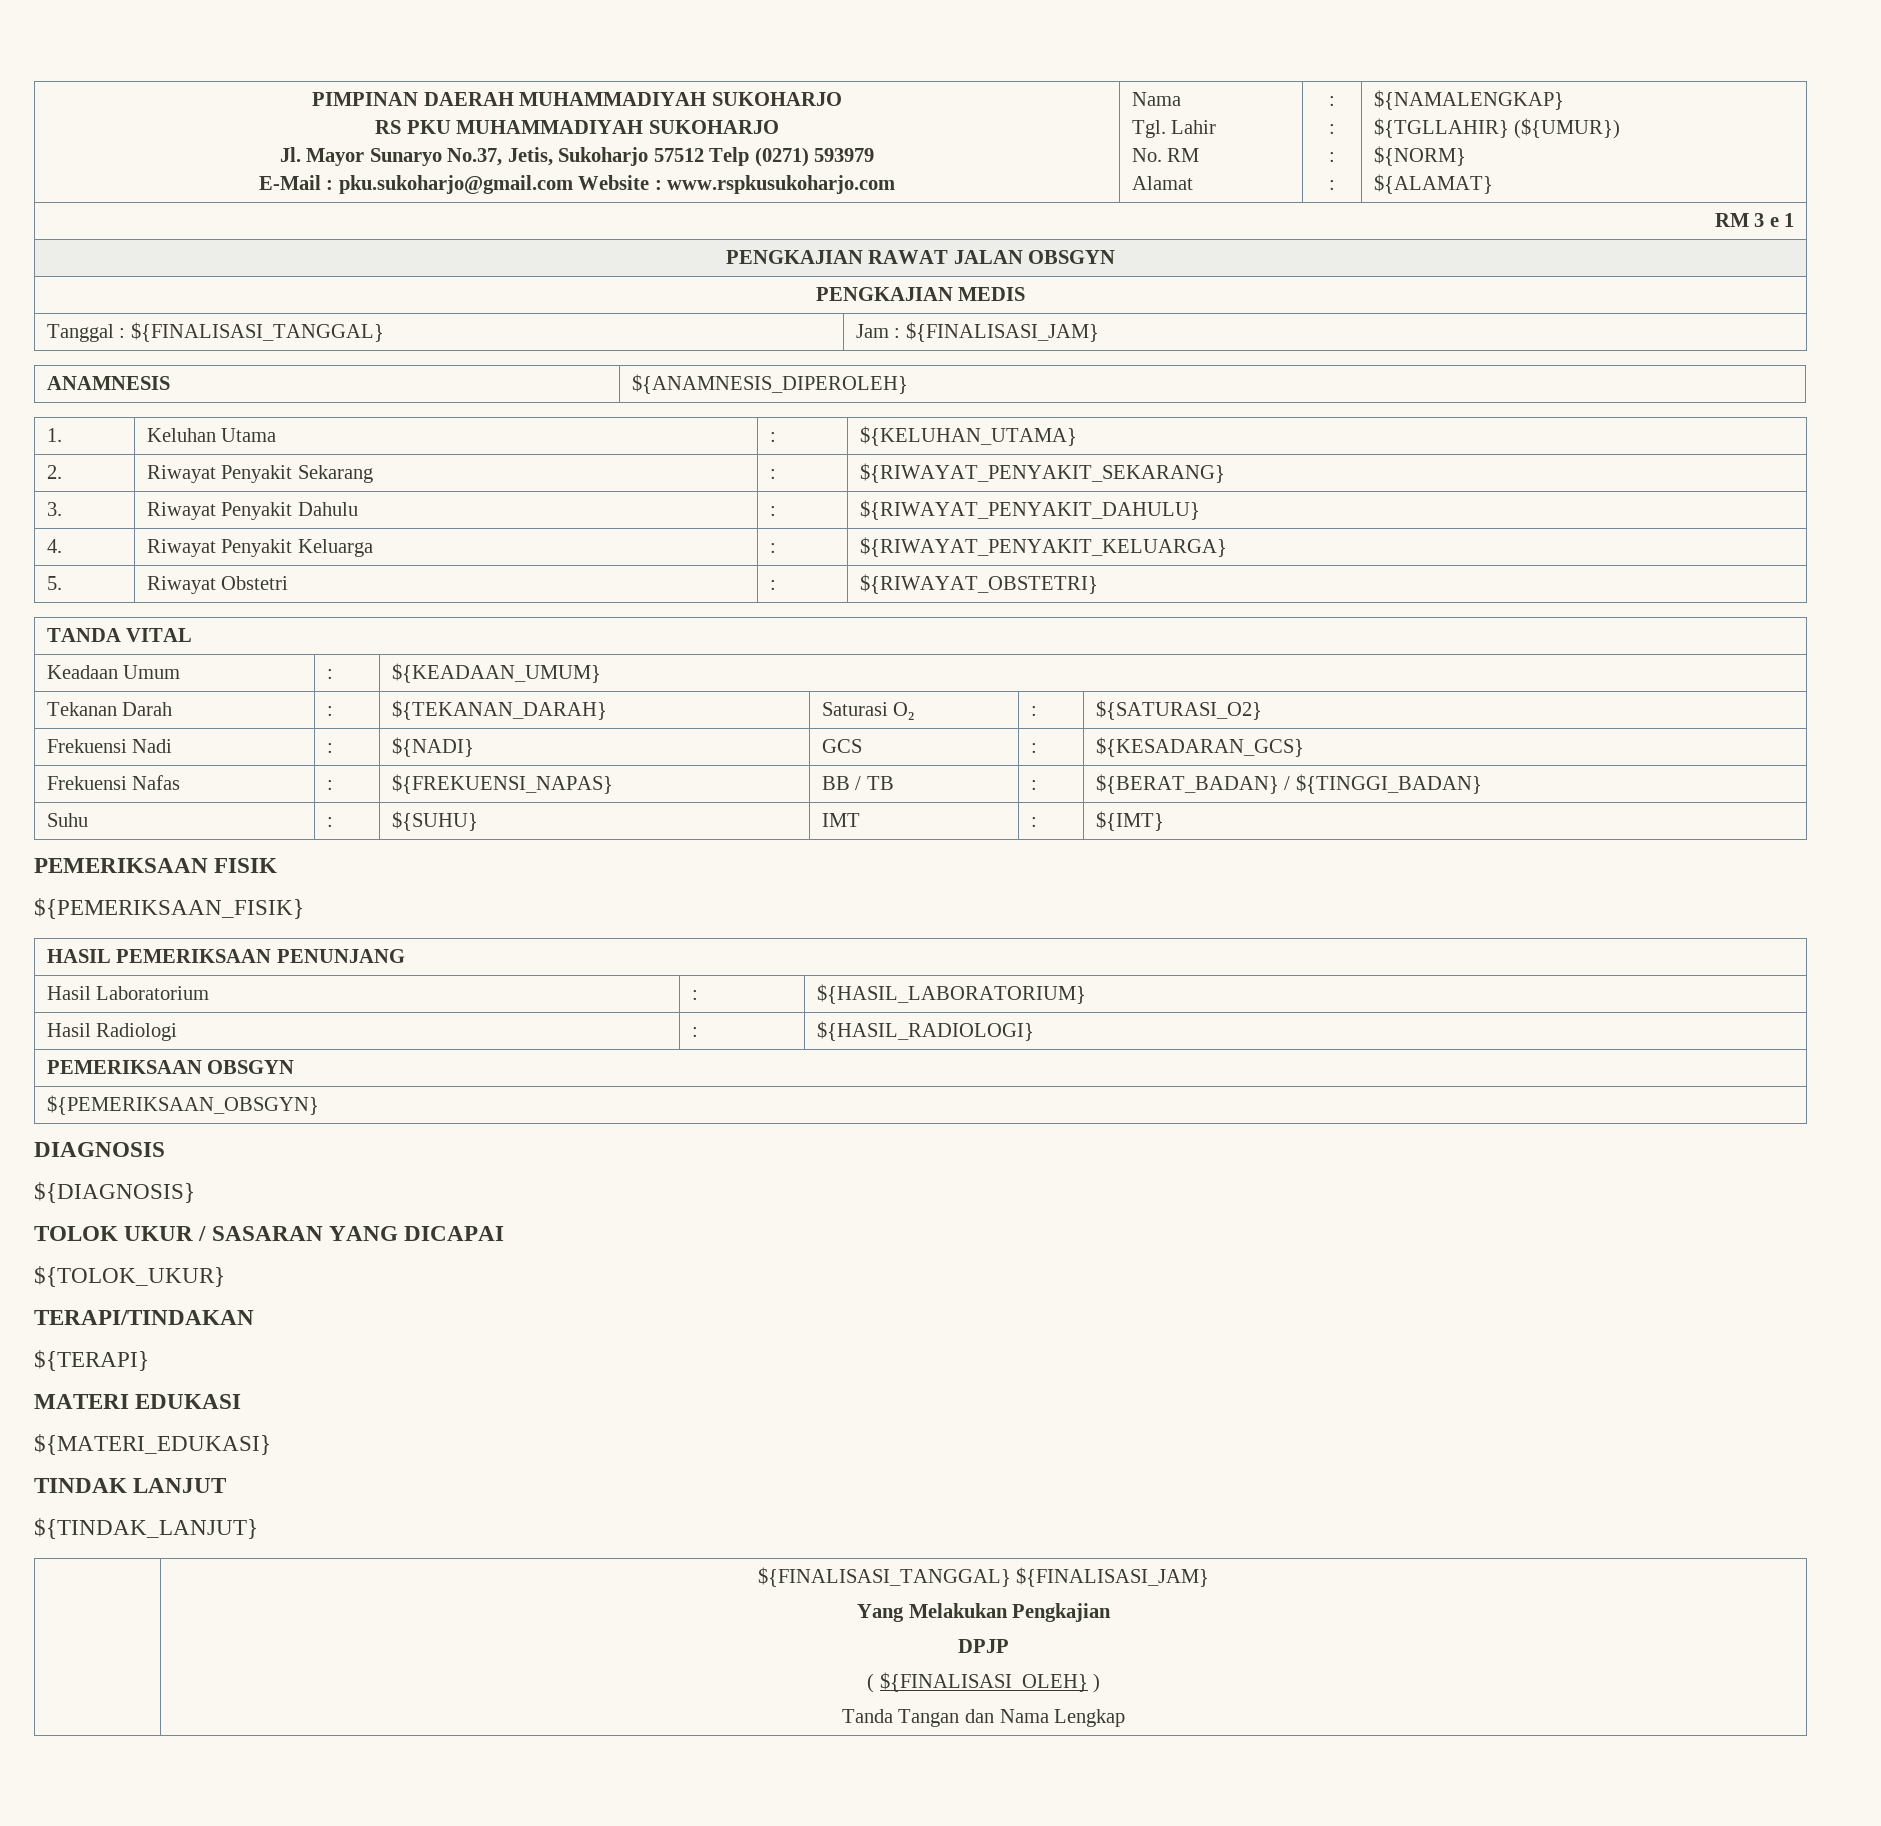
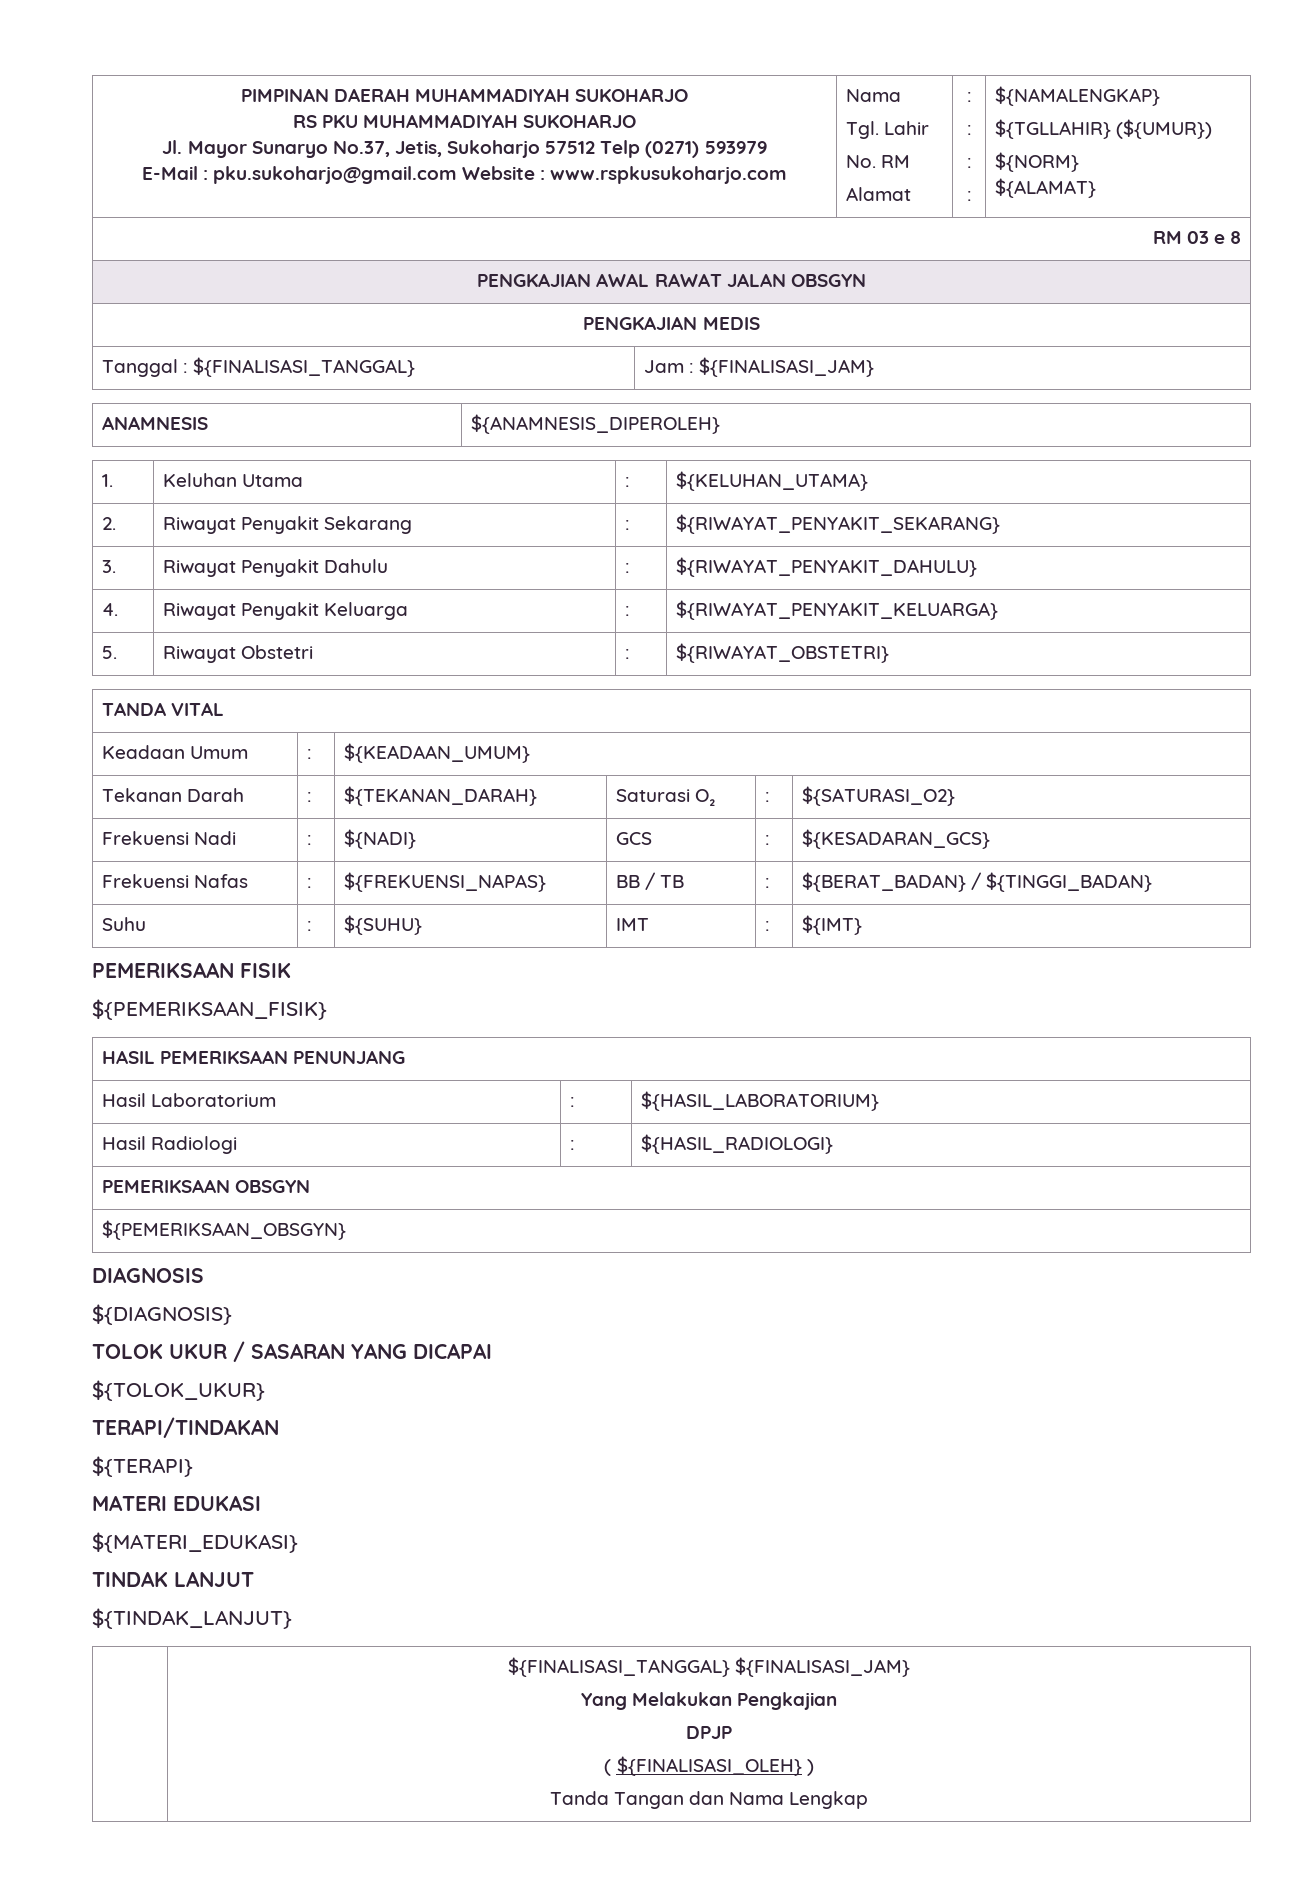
- RM 3 e 1
- PENGKAJIAN RAWAT JALAN OBSGYN
+ RM 03 e 8
+ PENGKAJIAN AWAL RAWAT JALAN OBSGYN

